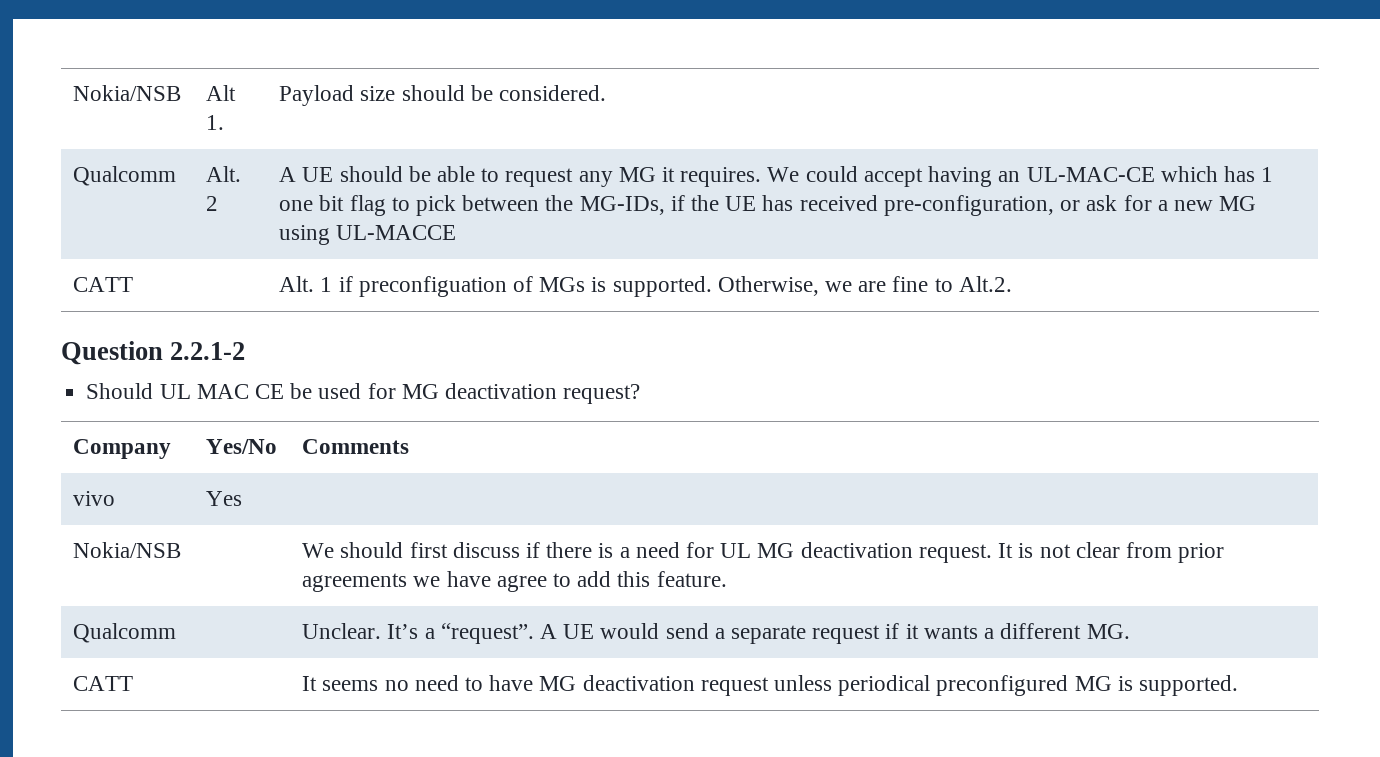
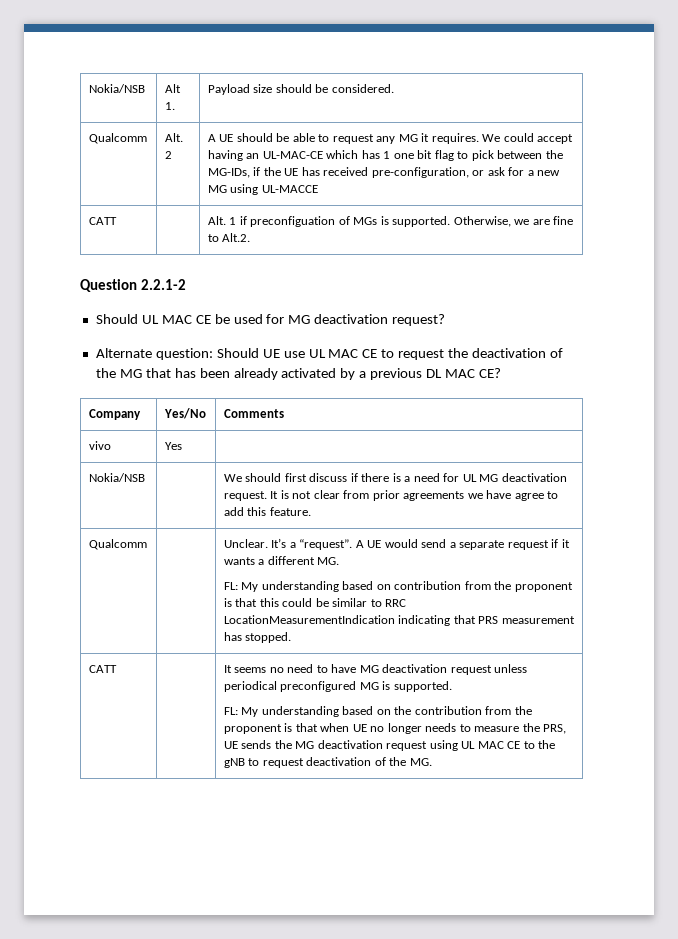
+ Alternate question: Should UE use UL MAC CE to request the deactivation of the MG that has been already activated by a previous DL MAC CE?
+ FL: My understanding based on contribution from the proponent is that this could be similar to RRC LocationMeasurementIndication indicating that PRS measurement has stopped.
+ FL: My understanding based on the contribution from the proponent is that when UE no longer needs to measure the PRS, UE sends the MG deactivation request using UL MAC CE to the gNB to request deactivation of the MG.

